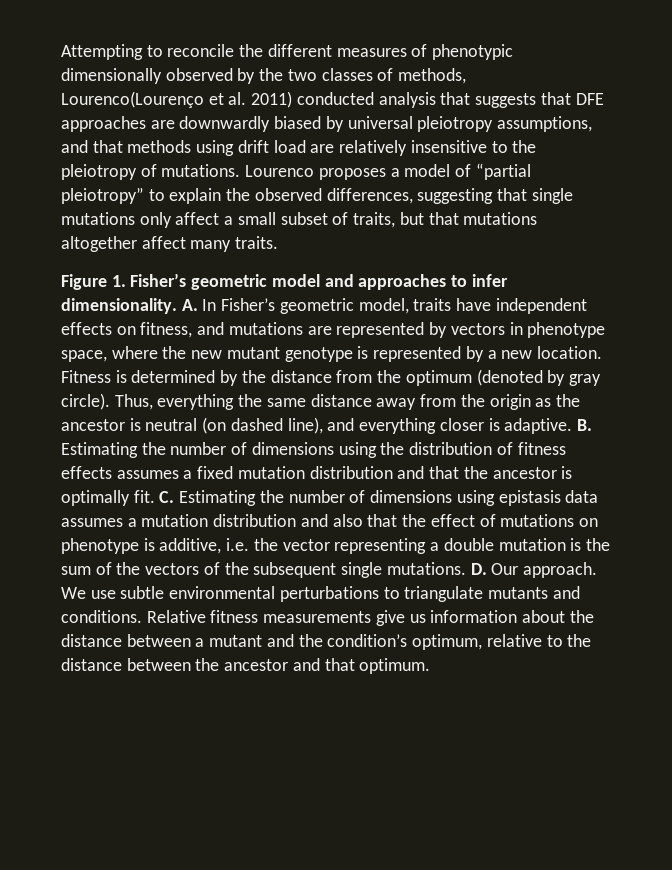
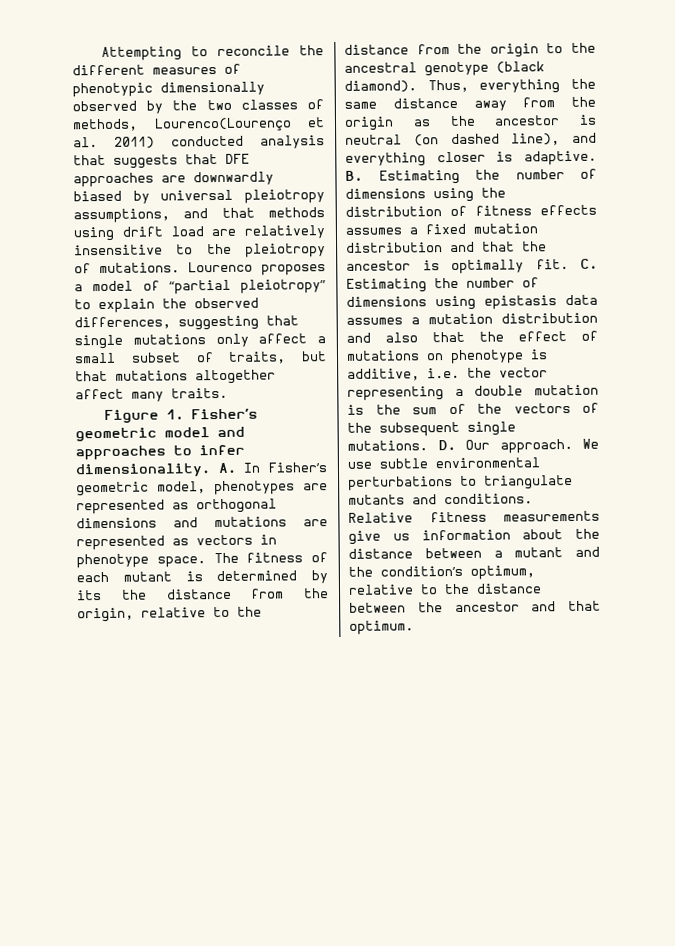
- A. In Fisher’s geometric model, traits have independent effects on fitness, and mutations are represented by vectors in phenotype space, where the new mutant genotype is represented by a new location. Fitness is determined by the distance from the optimum (denoted by gray circle).
+ A. In Fisher’s geometric model, phenotypes are represented as orthogonal dimensions and mutations are represented as vectors in phenotype space. The fitness of each mutant is determined by its the distance from the origin, relative to the distance from the origin to the ancestral genotype (black diamond).

